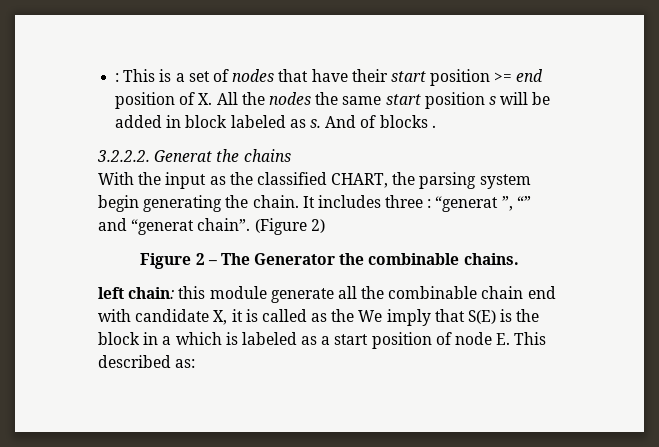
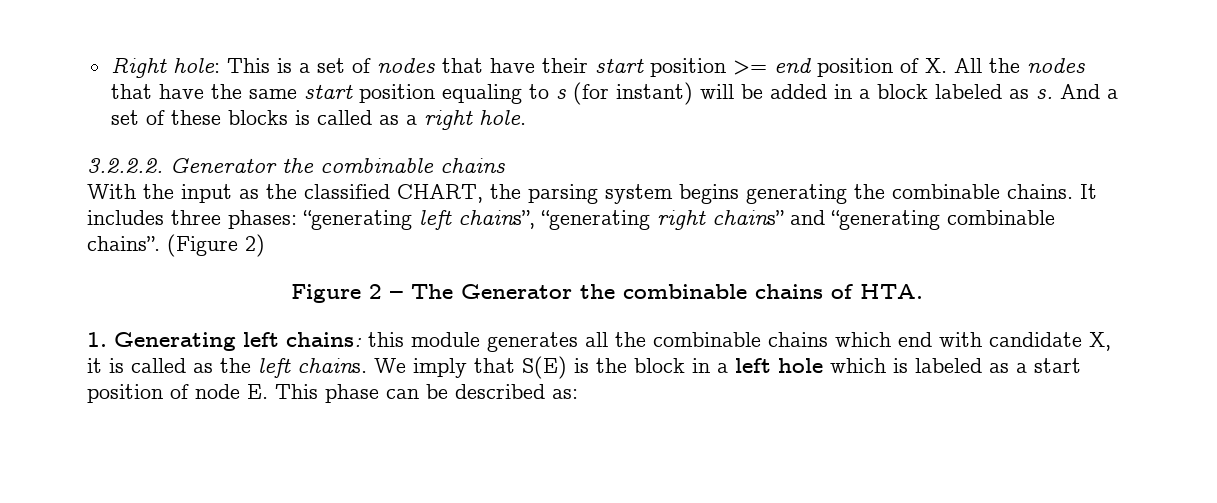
- : This is a set of nodes that have their start position >= end position of X. All the nodes the same start position s will be added in block labeled as s.
+ Right hole: This is a set of nodes that have their start position >= end position of X. All the nodes that have the same start position equaling to s (for instant) will be added in a block labeled as s.
- And of blocks .
- 3.2.2.2. Generat the chains
+ And a set of these blocks is called as a right hole.
+ 3.2.2.2. Generator the combinable chains
- With the input as the classified CHART, the parsing system begin generating the chain.
+ With the input as the classified CHART, the parsing system begins generating the combinable chains.
- It includes three : “generat ”, “” and “generat chain”.
+ It includes three phases: “generating left chains”, “generating right chains” and “generating combinable chains”.
- Figure 2 – The Generator the combinable chains.
- left chain: this module generate all the combinable chain end with candidate X, it is called as the We imply that S(E) is the block in a which is labeled as a start position of node E. This described as:
+ Figure 2 – The Generator the combinable chains of HTA.
+ 1. Generating left chains: this module generates all the combinable chains which end with candidate X, it is called as the left chains. We imply that S(E) is the block in a left hole which is labeled as a start position of node E. This phase can be described as:

